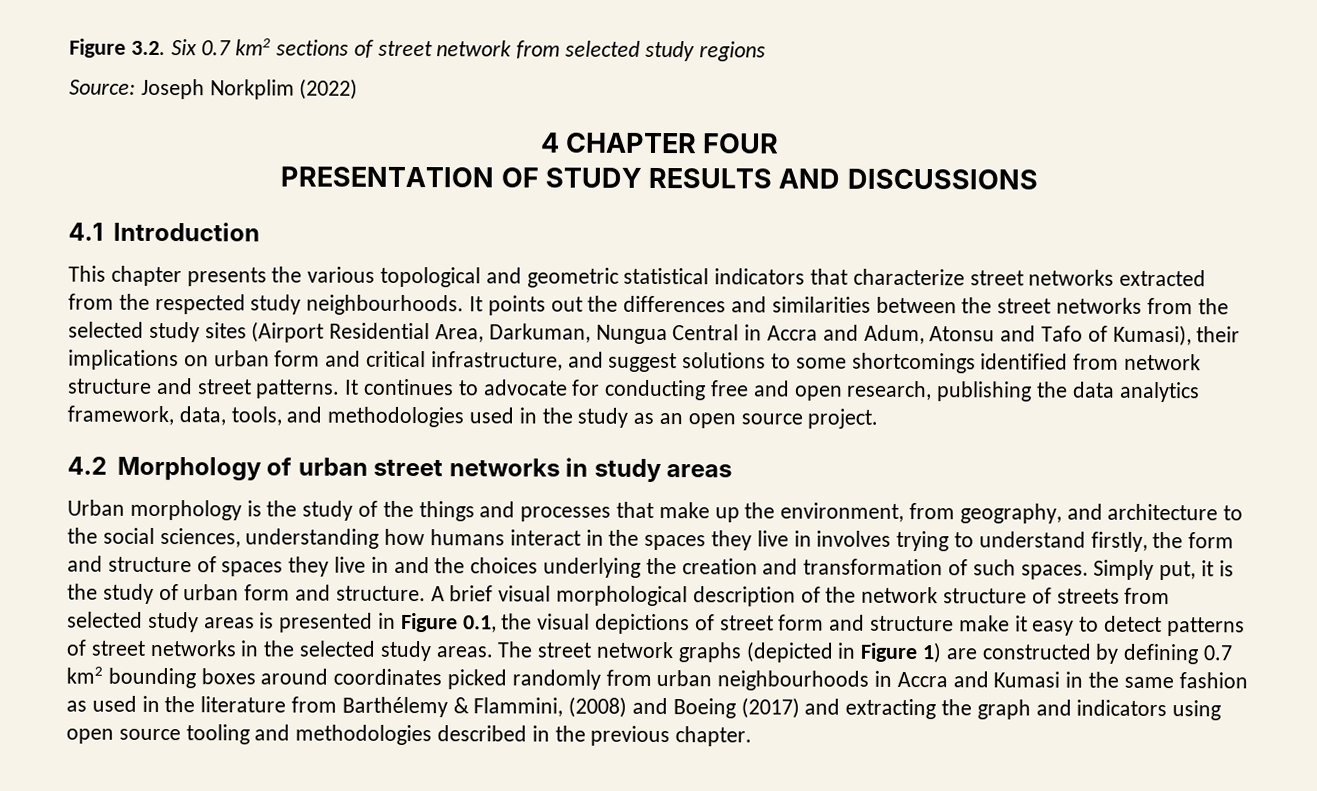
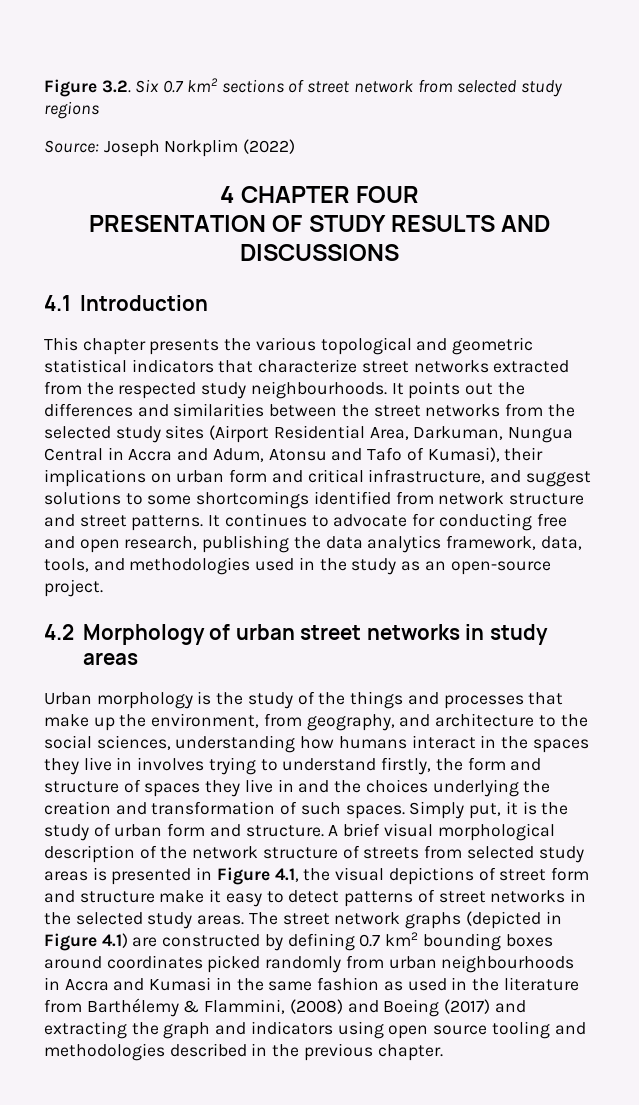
- It continues to advocate for conducting free and open research, publishing the data analytics framework, data, tools, and methodologies used in the study as an open source project.
+ It continues to advocate for conducting free and open research, publishing the data analytics framework, data, tools, and methodologies used in the study as an open-source project.
- A brief visual morphological description of the network structure of streets from selected study areas is presented in Figure 0.1, the visual depictions of street form and structure make it easy to detect patterns of street networks in the selected study areas.
+ A brief visual morphological description of the network structure of streets from selected study areas is presented in Figure 4.1, the visual depictions of street form and structure make it easy to detect patterns of street networks in the selected study areas.
- The street network graphs (depicted in Figure 1) are constructed by defining 0.7 km2 bounding boxes around coordinates picked randomly from urban neighbourhoods in Accra and Kumasi in the same fashion as used in the literature from Barthélemy & Flammini, (2008) and Boeing (2017) and extracting the graph and indicators using open source tooling and methodologies described in the previous chapter.
+ The street network graphs (depicted in Figure 4.1) are constructed by defining 0.7 km2 bounding boxes around coordinates picked randomly from urban neighbourhoods in Accra and Kumasi in the same fashion as used in the literature from Barthélemy & Flammini, (2008) and Boeing (2017) and extracting the graph and indicators using open source tooling and methodologies described in the previous chapter.

